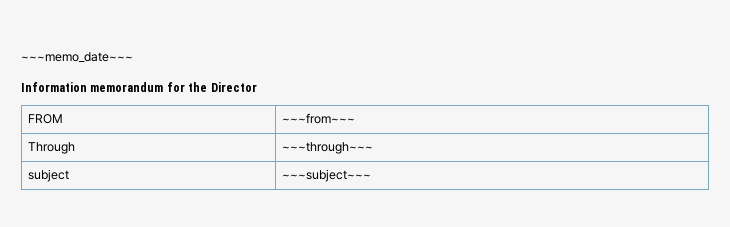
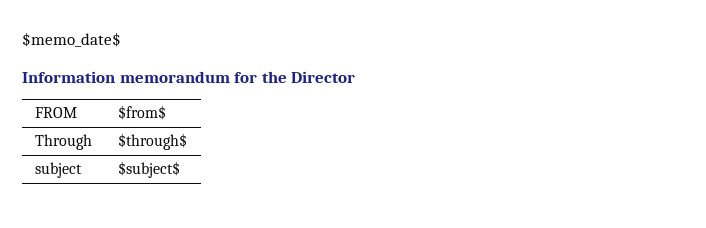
- ~~~memo_date~~~
+ $memo_date$
- FROM | ~~~from~~~
+ FROM | $from$
- Through | ~~~through~~~
+ Through | $through$
- subject | ~~~subject~~~
+ subject | $subject$

